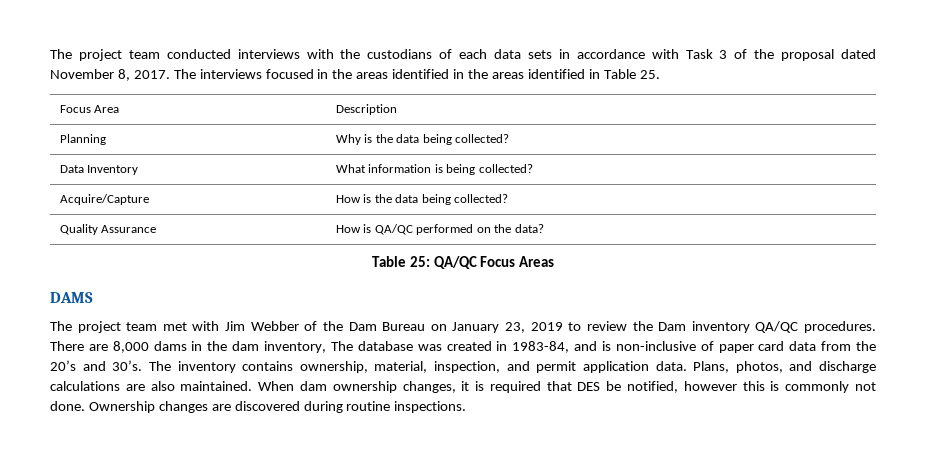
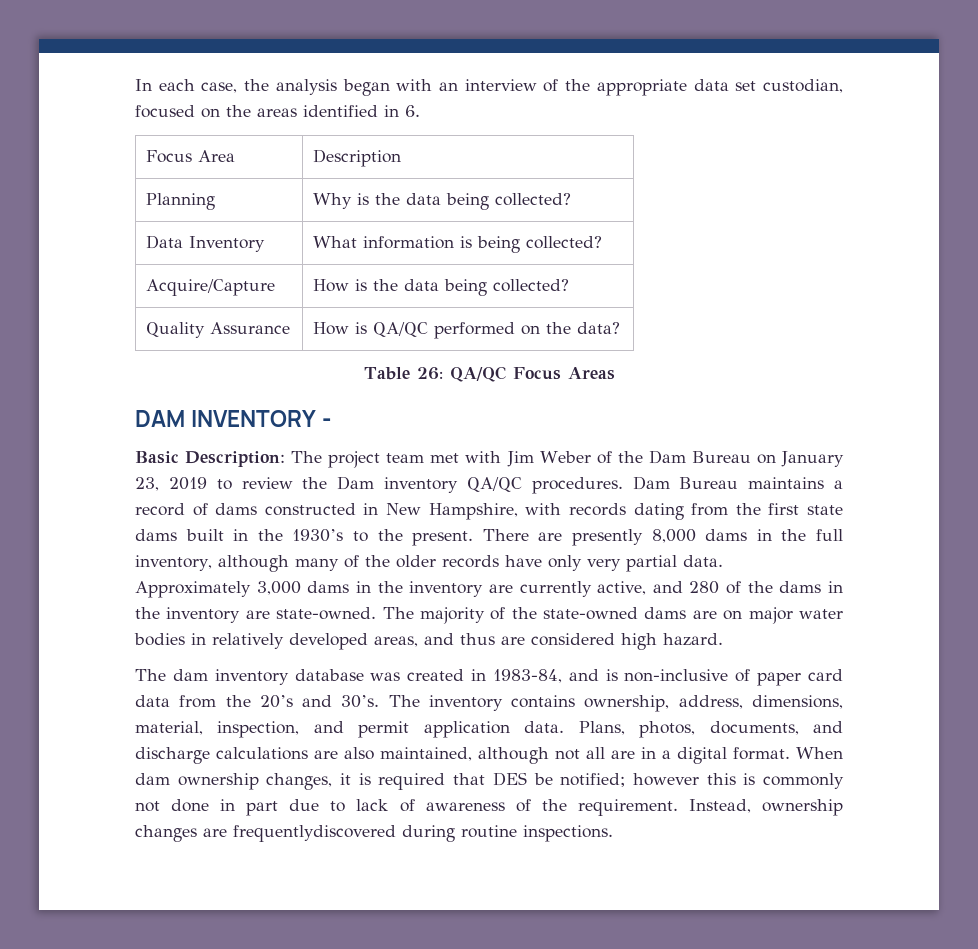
- The project team conducted interviews with the custodians of each data sets in accordance with Task 3 of the proposal dated November 8, 2017. The interviews focused in the areas identified in the areas identified in Table 25.
+ In each case, the analysis began with an interview of the appropriate data set custodian, focused on the areas identified in 6.
- Table 25: QA/QC Focus Areas
+ Table 26: QA/QC Focus Areas
- DAMS
- The project team met with Jim Webber of the Dam Bureau on January 23, 2019 to review the Dam inventory QA/QC procedures.
+ DAM INVENTORY -
+ Basic Description: The project team met with Jim Weber of the Dam Bureau on January 23, 2019 to review the Dam inventory QA/QC procedures.
+ Dam Bureau maintains a record of dams constructed in New Hampshire, with records dating from the first state dams built in the 1930’s to the present.
- There are 8,000 dams in the dam inventory, The database was created in 1983-84, and is non-inclusive of paper card data from the 20’s and 30’s.
+ There are presently 8,000 dams in the full inventory, although many of the older records have only very partial data. Approximately 3,000 dams in the inventory are currently active, and 280 of the dams in the inventory are state-owned. The majority of the state-owned dams are on major water bodies in relatively developed areas, and thus are considered high hazard.
+ The dam inventory database was created in 1983-84, and is non-inclusive of paper card data from the 20’s and 30’s.
- The inventory contains ownership, material, inspection, and permit application data.
+ The inventory contains ownership, address, dimensions, material, inspection, and permit application data.
- Plans, photos, and discharge calculations are also maintained.
+ Plans, photos, documents, and discharge calculations are also maintained, although not all are in a digital format.
- When dam ownership changes, it is required that DES be notified, however this is commonly not done. Ownership changes are discovered during routine inspections.
+ When dam ownership changes, it is required that DES be notified; however this is commonly not done in part due to lack of awareness of the requirement. Instead, ownership changes are frequentlydiscovered during routine inspections.

